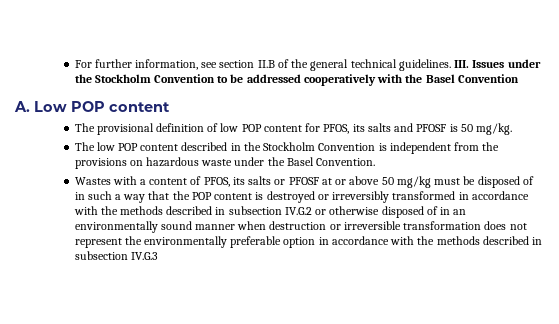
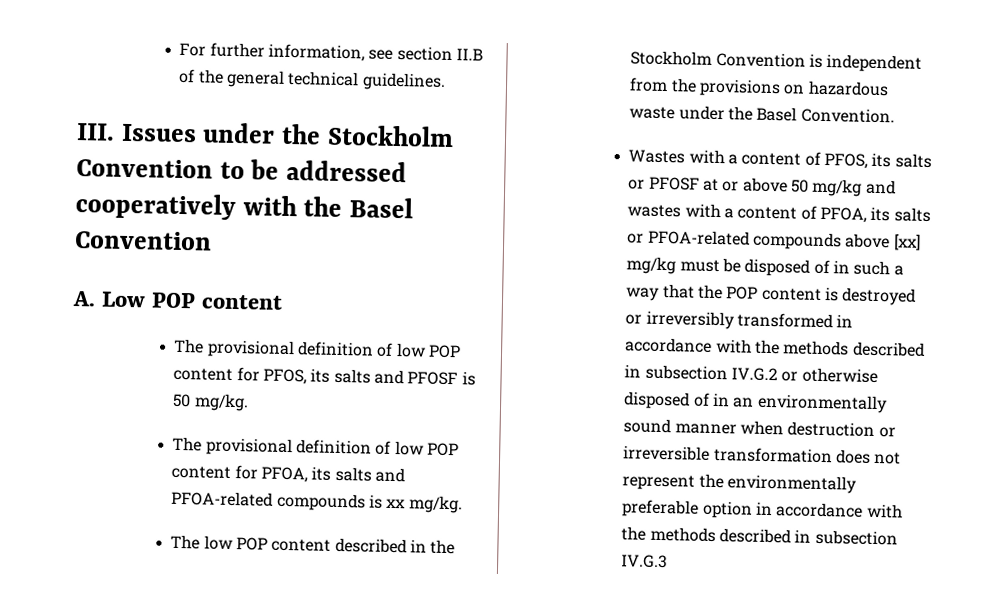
- For further information, see section II.B of the general technical guidelines. III. Issues under the Stockholm Convention to be addressed cooperatively with the Basel Convention
+ For further information, see section II.B of the general technical guidelines.
+ III. Issues under the Stockholm Convention to be addressed cooperatively with the Basel Convention
+ The provisional definition of low POP content for PFOA, its salts and PFOA-related compounds is xx mg/kg.
- Wastes with a content of PFOS, its salts or PFOSF at or above 50 mg/kg must be disposed of in such a way that the POP content is destroyed or irreversibly transformed in accordance with the methods described in subsection IV.G.2 or otherwise disposed of in an environmentally sound manner when destruction or irreversible transformation does not represent the environmentally preferable option in accordance with the methods described in subsection IV.G.3
+ Wastes with a content of PFOS, its salts or PFOSF at or above 50 mg/kg and wastes with a content of PFOA, its salts or PFOA-related compounds above [xx] mg/kg must be disposed of in such a way that the POP content is destroyed or irreversibly transformed in accordance with the methods described in subsection IV.G.2 or otherwise disposed of in an environmentally sound manner when destruction or irreversible transformation does not represent the environmentally preferable option in accordance with the methods described in subsection IV.G.3

